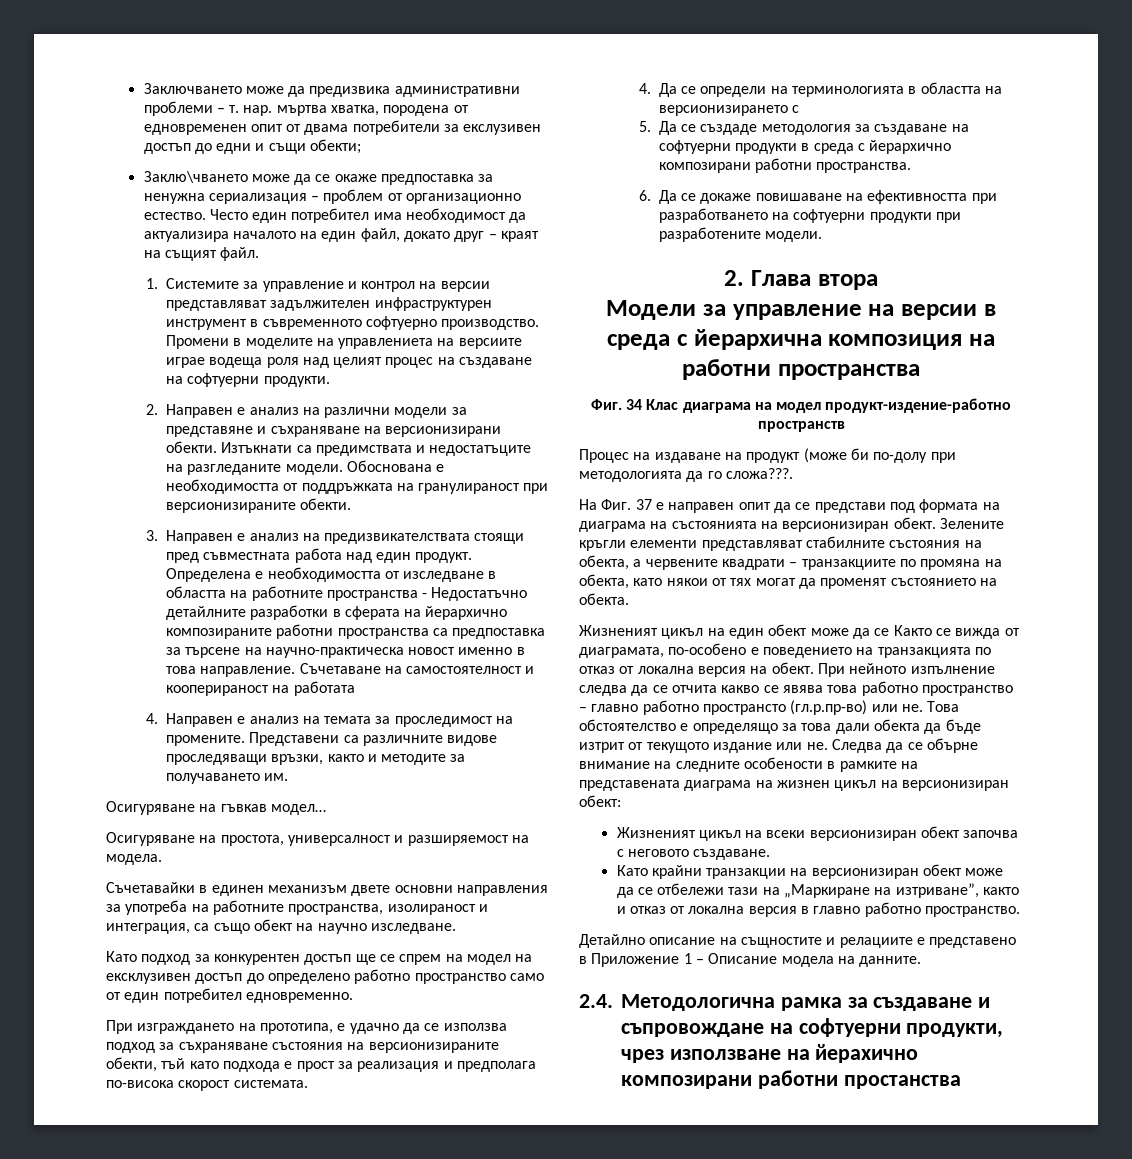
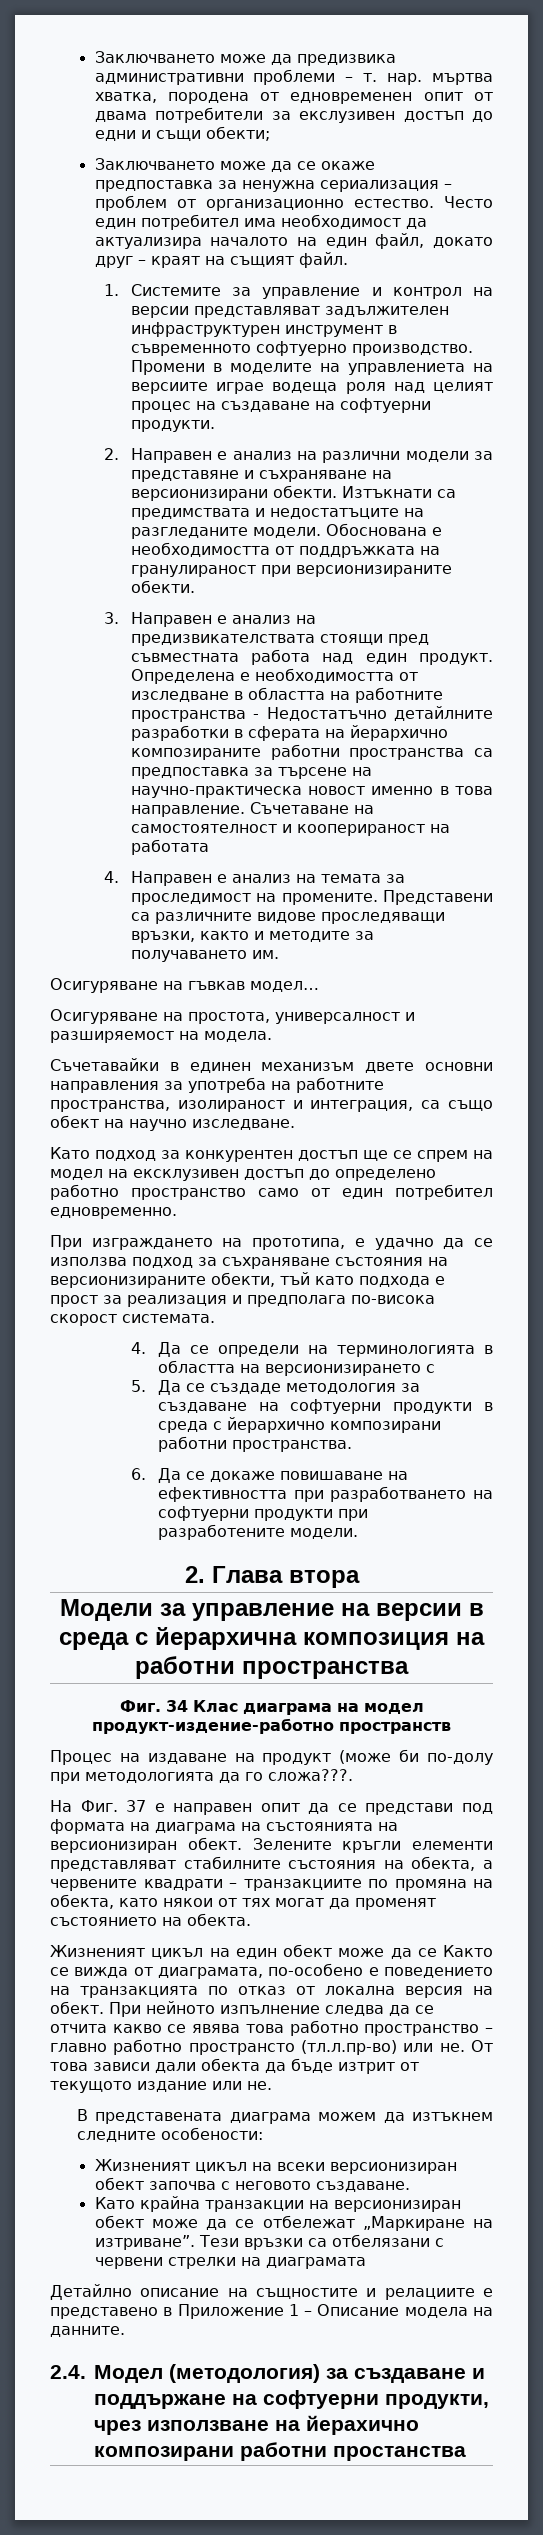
- Заклю\чването може да се окаже предпоставка за ненужна сериализация – проблем от организационно естество.
+ Заключването може да се окаже предпоставка за ненужна сериализация – проблем от организационно естество.
- При нейното изпълнение следва да се отчита какво се явява това работно пространство – главно работно пространсто (гл.р.пр-во) или не. Това обстоятелство е определящо за това дали обекта да бъде изтрит от текущото издание или не. Следва да се обърне внимание на следните особености в рамките на представената диаграма на жизнен цикъл на версионизиран обект:
+ При нейното изпълнение следва да се отчита какво се явява това работно пространство – главно работно пространсто (тл.л.пр-во) или не. От това зависи дали обекта да бъде изтрит от текущото издание или не.
+ В представената диаграма можем да изтъкнем следните особености:
- Като крайни транзакции на версионизиран обект може да се отбележи тази на „Маркиране на изтриване”, както и отказ от локална версия в главно работно пространство.
+ Като крайна транзакции на версионизиран обект може да се отбележат „Маркиране на изтриване”. Тези връзки са отбелязани с червени стрелки на диаграмата
- 2.4. Методологична рамка за създаване и съпровождане на софтуерни продукти, чрез използване на йерахично композирани работни простанства
+ 2.4. Модел (методология) за създаване и поддържане на софтуерни продукти, чрез използване на йерахично композирани работни простанства

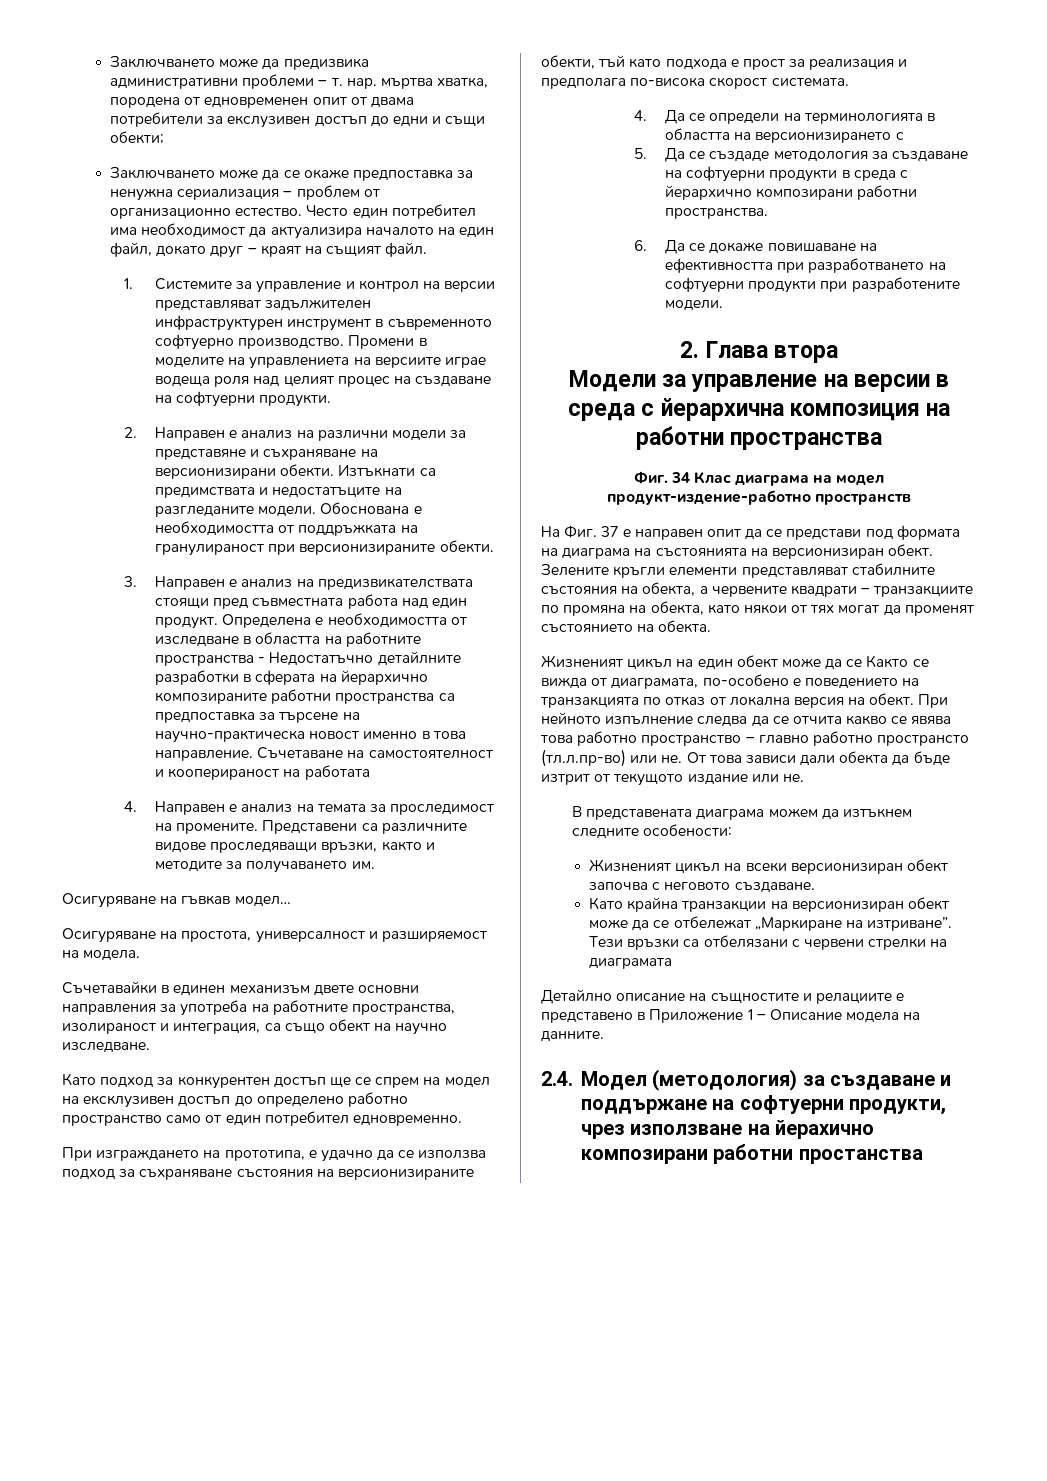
- Процес на издаване на продукт (може би по-долу при методологията да го сложа???.

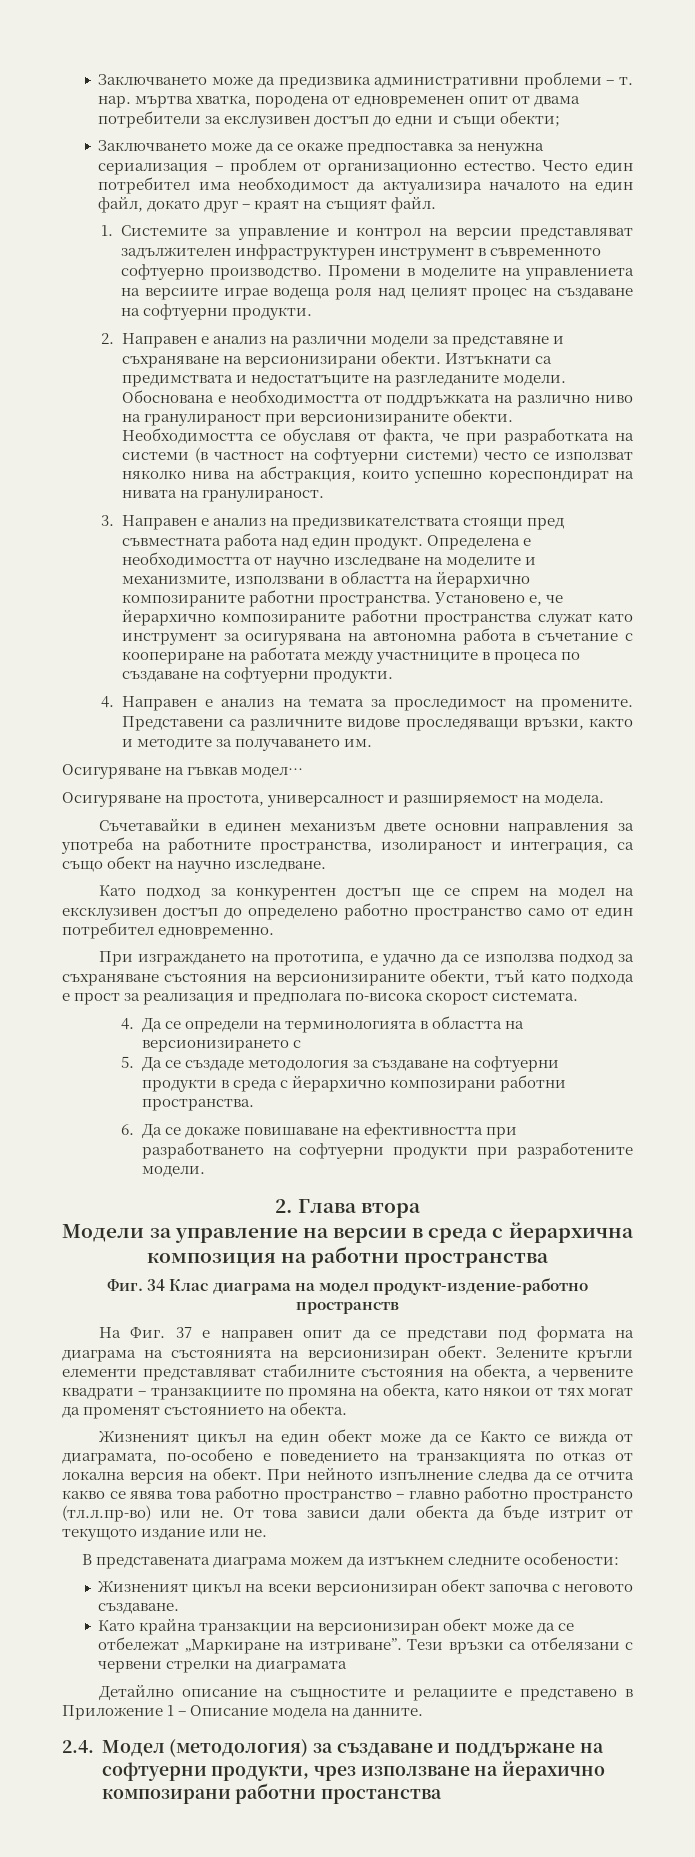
- Обоснована е необходимостта от поддръжката на гранулираност при версионизираните обекти.
+ Обоснована е необходимостта от поддръжката на различно ниво на гранулираност при версионизираните обекти. Необходимостта се обуславя от факта, че при разработката на системи (в частност на софтуерни системи) често се използват няколко нива на абстракция, които успешно кореспондират на нивата на гранулираност.
- Определена е необходимостта от изследване в областта на работните пространства - Недостатъчно детайлните разработки в сферата на йерархично композираните работни пространства са предпоставка за търсене на научно-практическа новост именно в това направление. Съчетаване на самостоятелност и кооперираност на работата
+ Определена е необходимостта от научно изследване на моделите и механизмите, използвани в областта на йерархично композираните работни пространства. Установено е, че йерархично композираните работни пространства служат като инструмент за осигурявана на автономна работа в съчетание с коопериране на работата между участниците в процеса по създаване на софтуерни продукти.

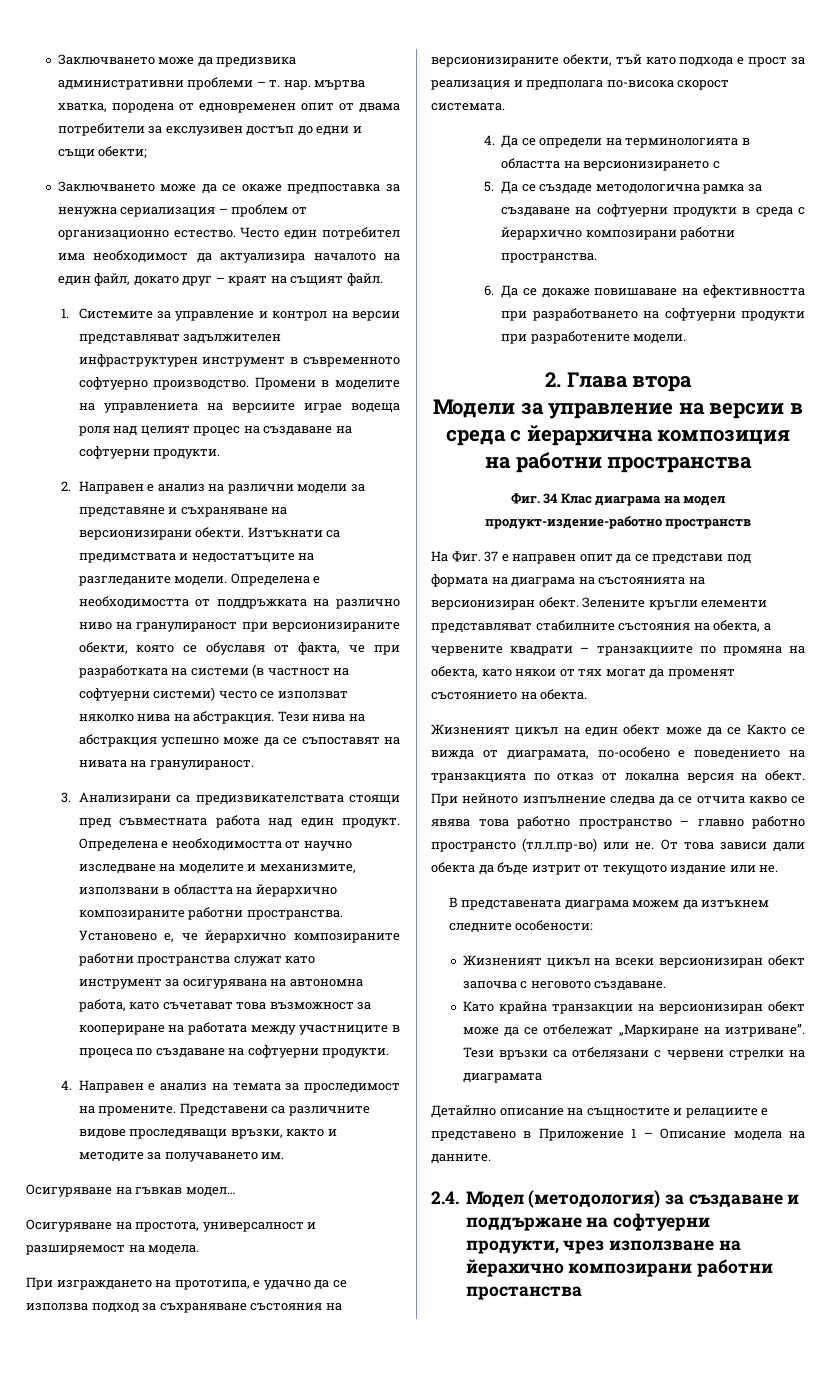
- Обоснована е необходимостта от поддръжката на различно ниво на гранулираност при версионизираните обекти. Необходимостта се обуславя от факта, че при разработката на системи (в частност на софтуерни системи) често се използват няколко нива на абстракция, които успешно кореспондират на нивата на гранулираност.
+ Определена е необходимостта от поддръжката на различно ниво на гранулираност при версионизираните обекти, която се обуславя от факта, че при разработката на системи (в частност на софтуерни системи) често се използват няколко нива на абстракция. Тези нива на абстракция успешно може да се съпоставят на нивата на гранулираност.
- 3. Направен е анализ на предизвикателствата стоящи пред съвместната работа над един продукт.
+ 3. Анализирани са предизвикателствата стоящи пред съвместната работа над един продукт.
- Установено е, че йерархично композираните работни пространства служат като инструмент за осигурявана на автономна работа в съчетание с коопериране на работата между участниците в процеса по създаване на софтуерни продукти.
+ Установено е, че йерархично композираните работни пространства служат като инструмент за осигурявана на автономна работа, като съчетават това възможност за коопериране на работата между участниците в процеса по създаване на софтуерни продукти.
- Съчетавайки в единен механизъм двете основни направления за употреба на работните пространства, изолираност и интеграция, са също обект на научно изследване.
- Като подход за конкурентен достъп ще се спрем на модел на ексклузивен достъп до определено работно пространство само от един потребител едновременно.
- 5. Да се създаде методология за създаване на софтуерни продукти в среда с йерархично композирани работни пространства.
+ 5. Да се създаде методологична рамка за създаване на софтуерни продукти в среда с йерархично композирани работни пространства.

